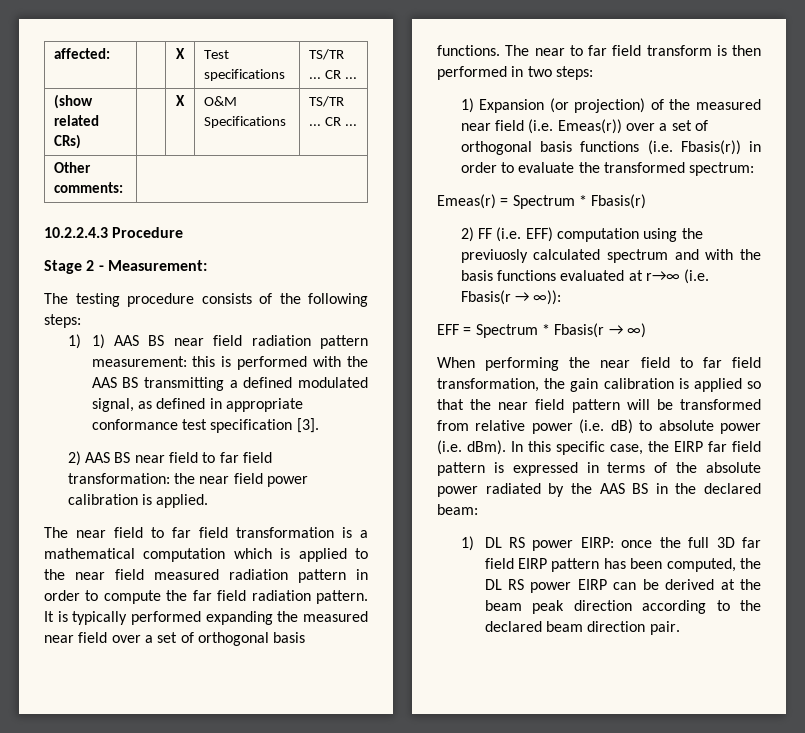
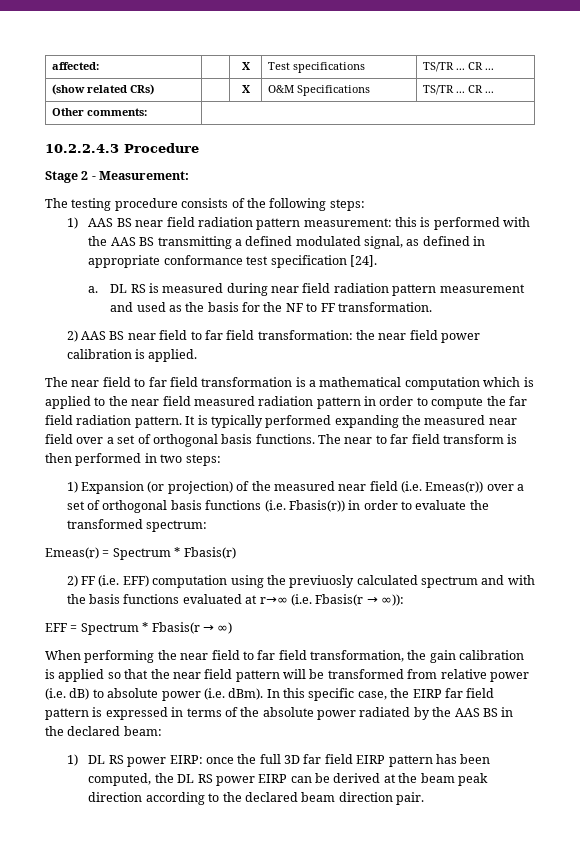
- 1) 1) AAS BS near field radiation pattern measurement: this is performed with the AAS BS transmitting a defined modulated signal, as defined in appropriate conformance test specification [3].
+ 1) AAS BS near field radiation pattern measurement: this is performed with the AAS BS transmitting a defined modulated signal, as defined in appropriate conformance test specification [24].
+ a. DL RS is measured during near field radiation pattern measurement and used as the basis for the NF to FF transformation.

